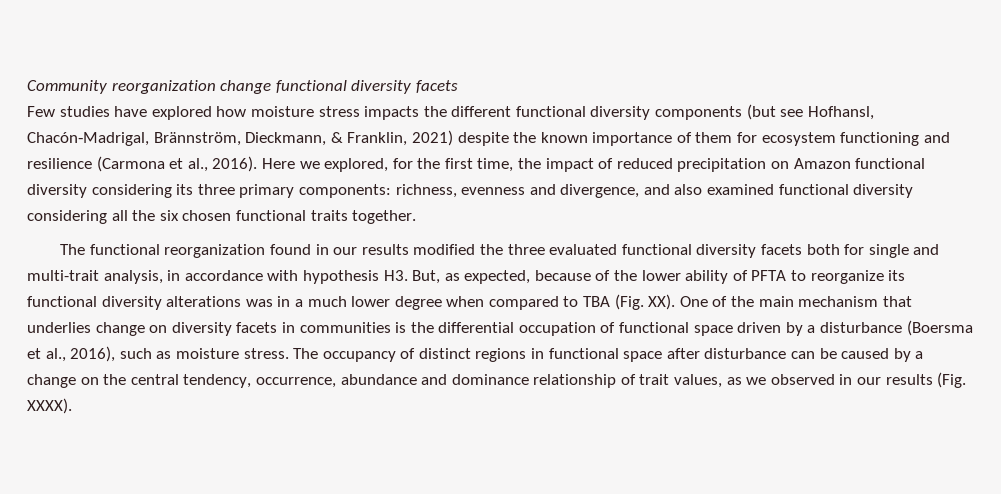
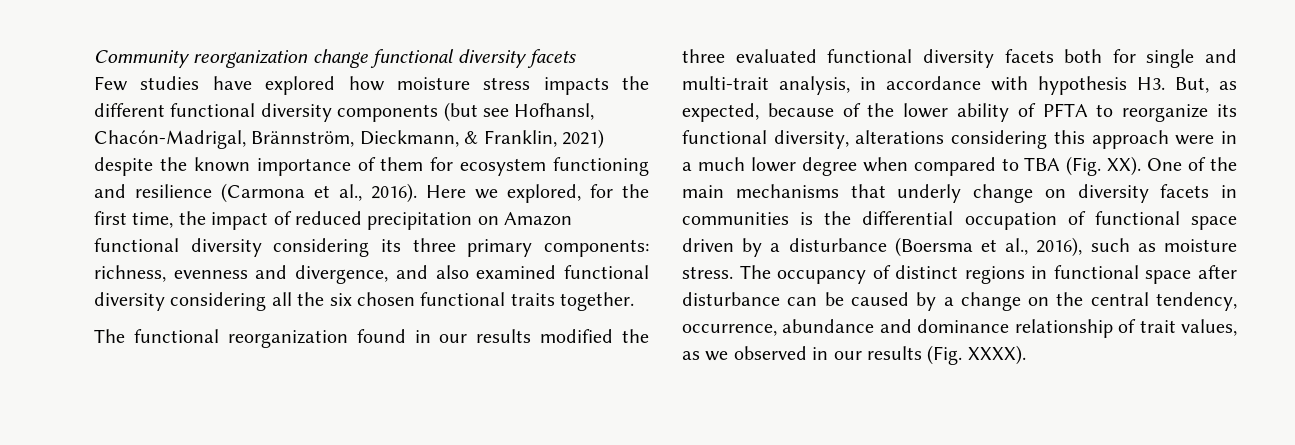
- The functional reorganization found in our results modified the three evaluated functional diversity facets both for single and multi-trait analysis, in accordance with hypothesis H3. But, as expected, because of the lower ability of PFTA to reorganize its functional diversity alterations was in a much lower degree when compared to TBA (Fig. XX). One of the main mechanism that underlies change on diversity facets in communities is the differential occupation of functional space driven by a disturbance (Boersma et al., 2016), such as moisture stress.
+ The functional reorganization found in our results modified the three evaluated functional diversity facets both for single and multi-trait analysis, in accordance with hypothesis H3. But, as expected, because of the lower ability of PFTA to reorganize its functional diversity, alterations considering this approach were in a much lower degree when compared to TBA (Fig. XX). One of the main mechanisms that underly change on diversity facets in communities is the differential occupation of functional space driven by a disturbance (Boersma et al., 2016), such as moisture stress.

